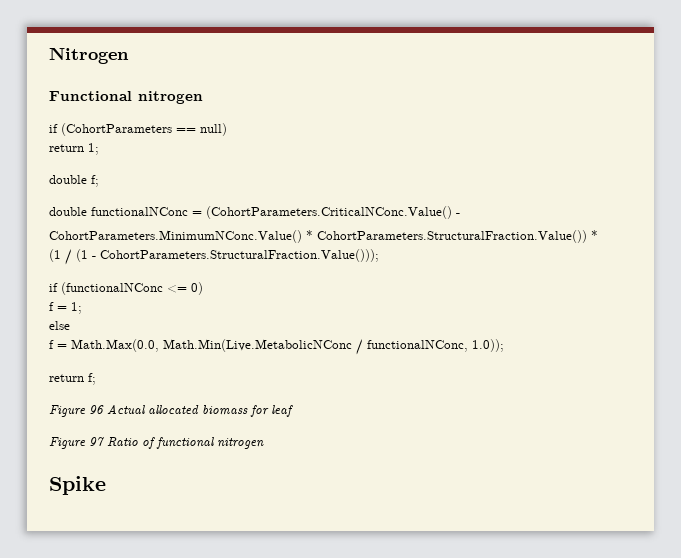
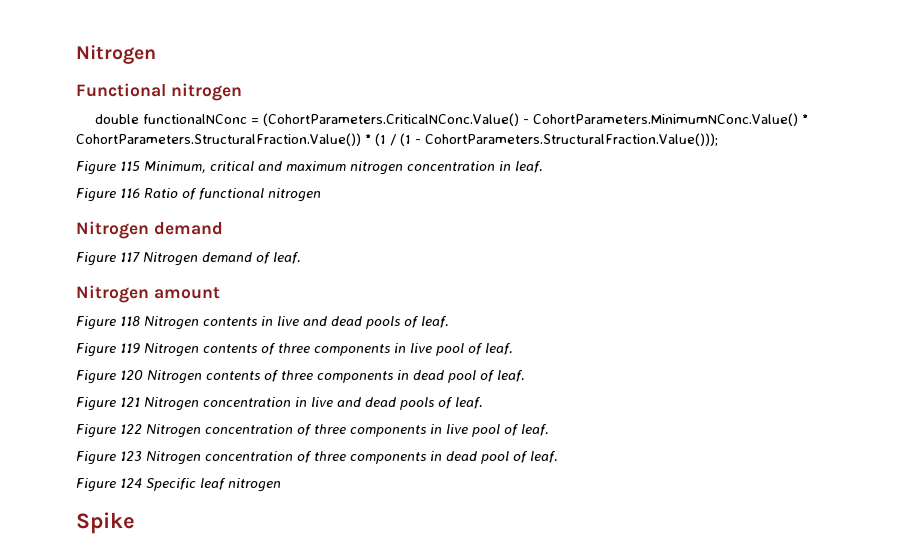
- if (CohortParameters == null)
- return 1;
- double f;
- double functionalNConc = (CohortParameters.CriticalNConc.Value() -
- CohortParameters.MinimumNConc.Value() * CohortParameters.StructuralFraction.Value()) *
- (1 / (1 - CohortParameters.StructuralFraction.Value()));
+ double functionalNConc = (CohortParameters.CriticalNConc.Value() - CohortParameters.MinimumNConc.Value() * CohortParameters.StructuralFraction.Value()) * (1 / (1 - CohortParameters.StructuralFraction.Value()));
- if (functionalNConc <= 0)
- f = 1;
- else
- f = Math.Max(0.0, Math.Min(Live.MetabolicNConc / functionalNConc, 1.0));
- return f;
- Figure 96 Actual allocated biomass for leaf
- Figure 97 Ratio of functional nitrogen
+ Figure 115 Minimum, critical and maximum nitrogen concentration in leaf.
+ Figure 116 Ratio of functional nitrogen
+ Nitrogen demand
+ Figure 117 Nitrogen demand of leaf.
+ Nitrogen amount
+ Figure 118 Nitrogen contents in live and dead pools of leaf.
+ Figure 119 Nitrogen contents of three components in live pool of leaf.
+ Figure 120 Nitrogen contents of three components in dead pool of leaf.
+ Figure 121 Nitrogen concentration in live and dead pools of leaf.
+ Figure 122 Nitrogen concentration of three components in live pool of leaf.
+ Figure 123 Nitrogen concentration of three components in dead pool of leaf.
+ Figure 124 Specific leaf nitrogen

